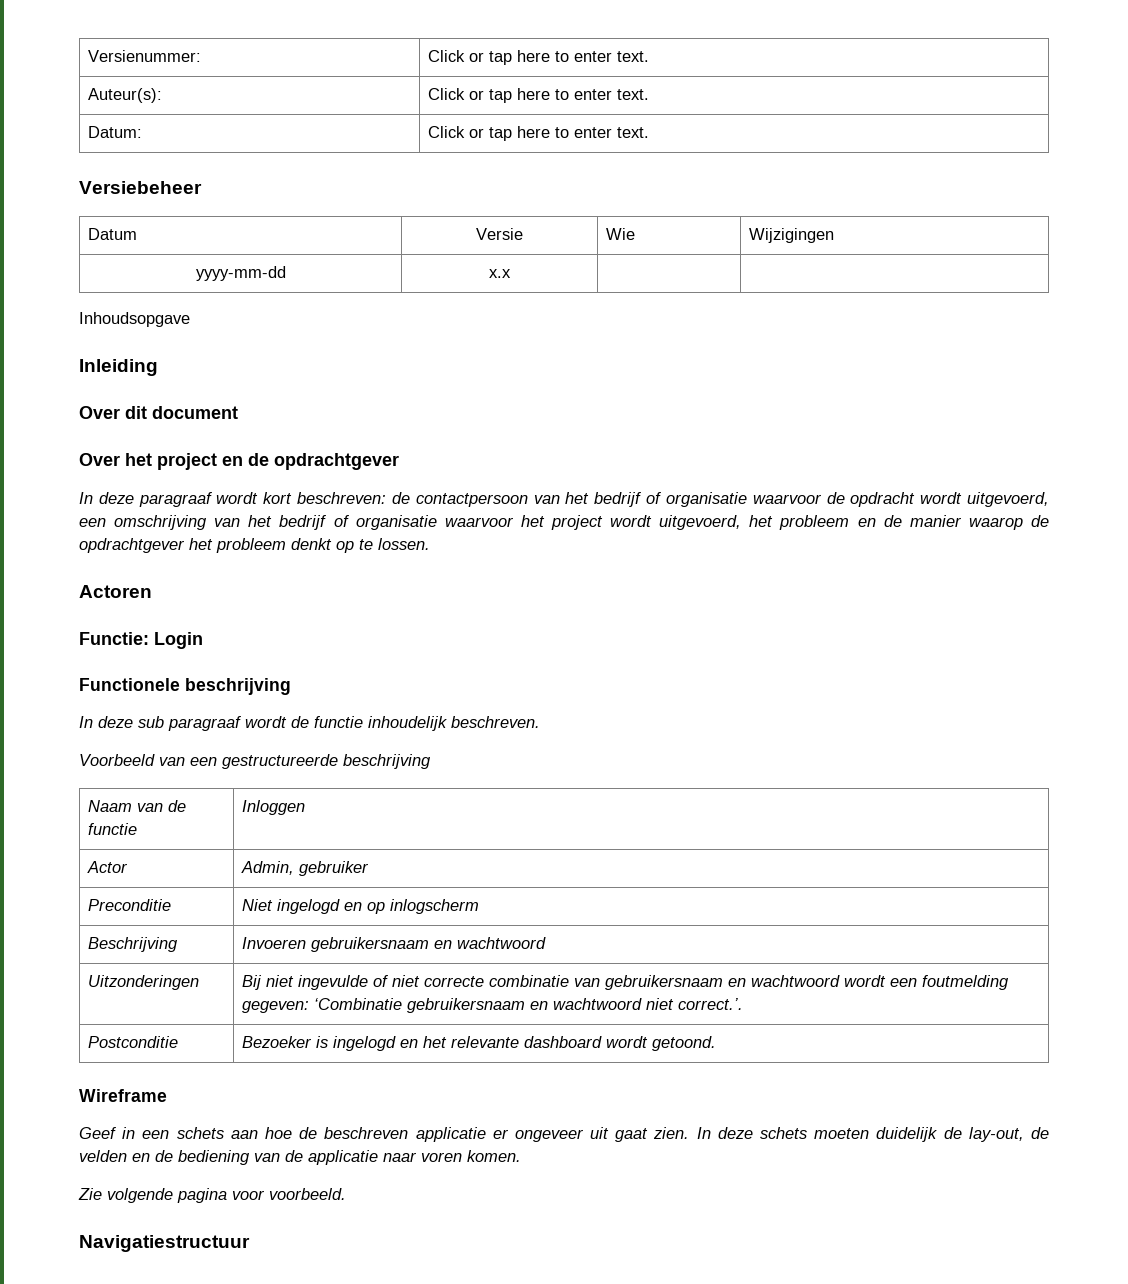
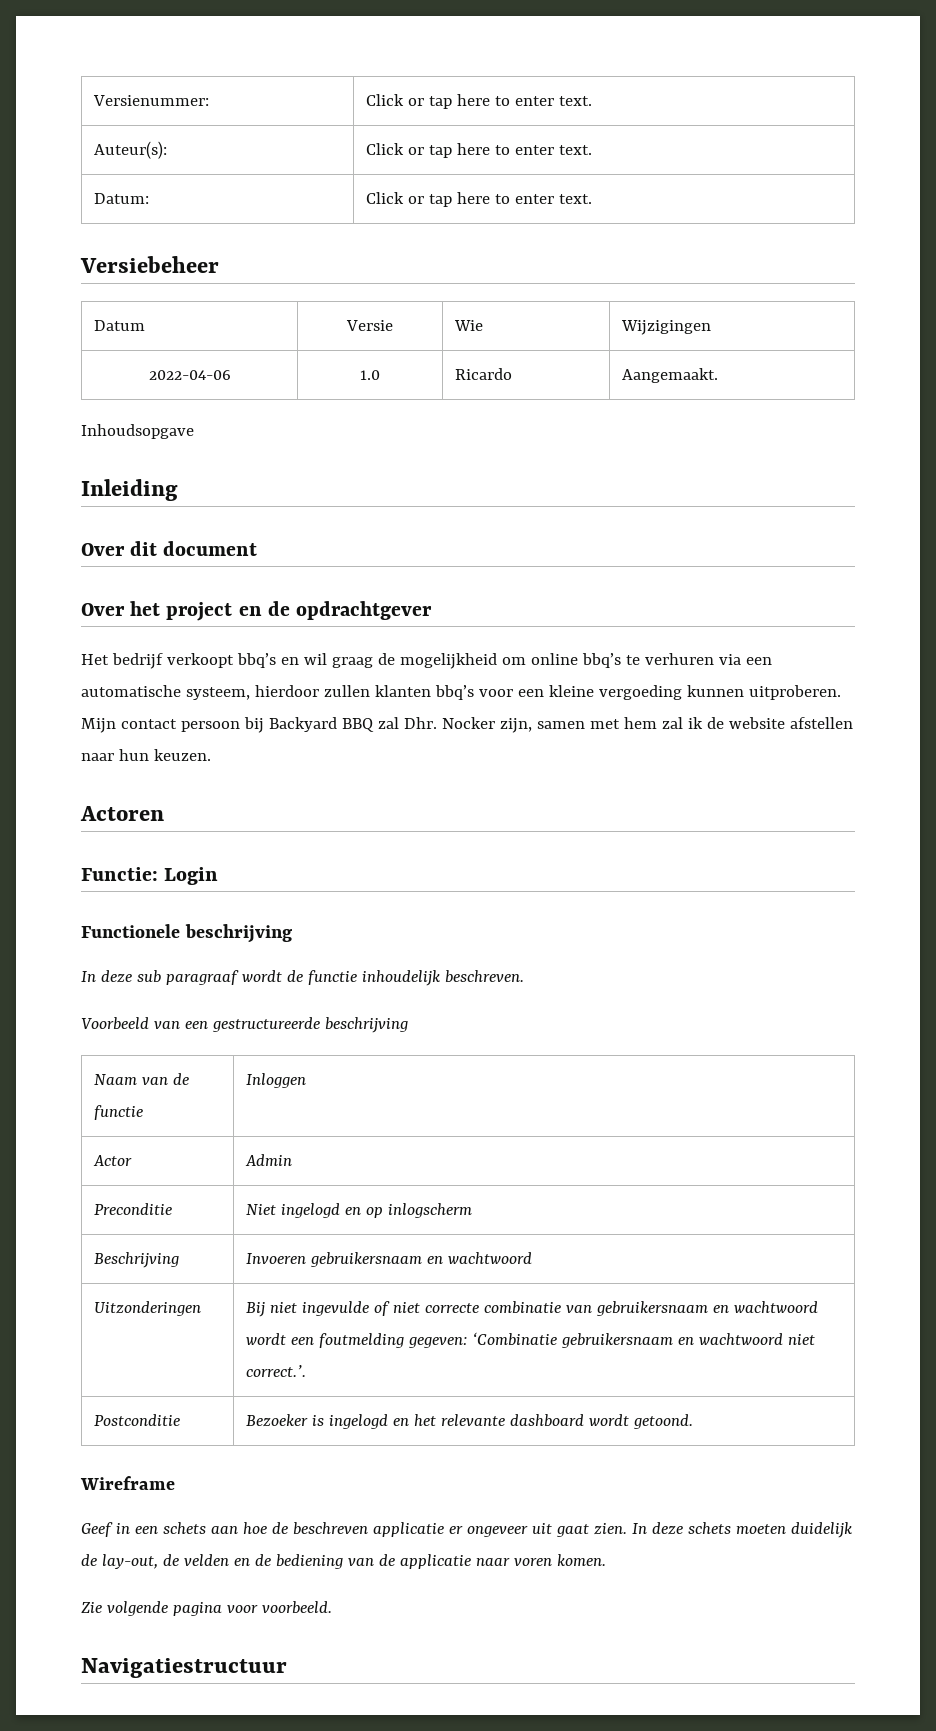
- yyyy-mm-dd | x.x | |
+ 2022-04-06 | 1.0 | Ricardo | Aangemaakt.
- In deze paragraaf wordt kort beschreven: de contactpersoon van het bedrijf of organisatie waarvoor de opdracht wordt uitgevoerd, een omschrijving van het bedrijf of organisatie waarvoor het project wordt uitgevoerd, het probleem en de manier waarop de opdrachtgever het probleem denkt op te lossen.
+ Het bedrijf verkoopt bbq’s en wil graag de mogelijkheid om online bbq’s te verhuren via een automatische systeem, hierdoor zullen klanten bbq’s voor een kleine vergoeding kunnen uitproberen. Mijn contact persoon bij Backyard BBQ zal Dhr. Nocker zijn, samen met hem zal ik de website afstellen naar hun keuzen.
- Actor | Admin, gebruiker
+ Actor | Admin

